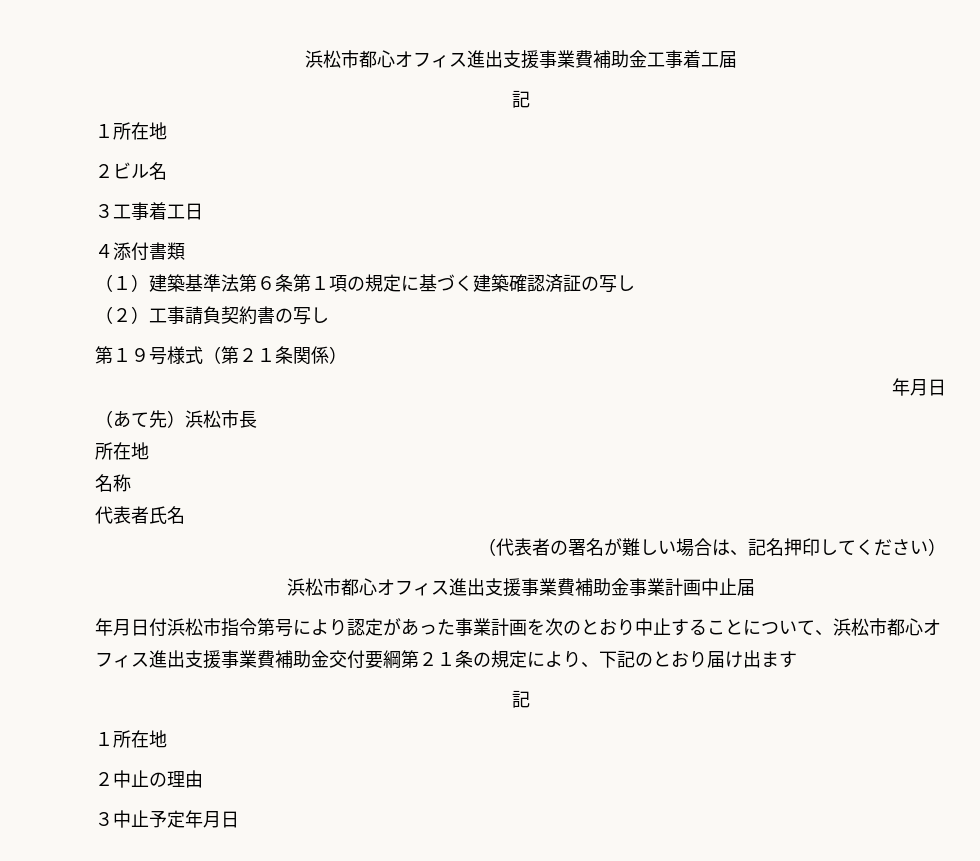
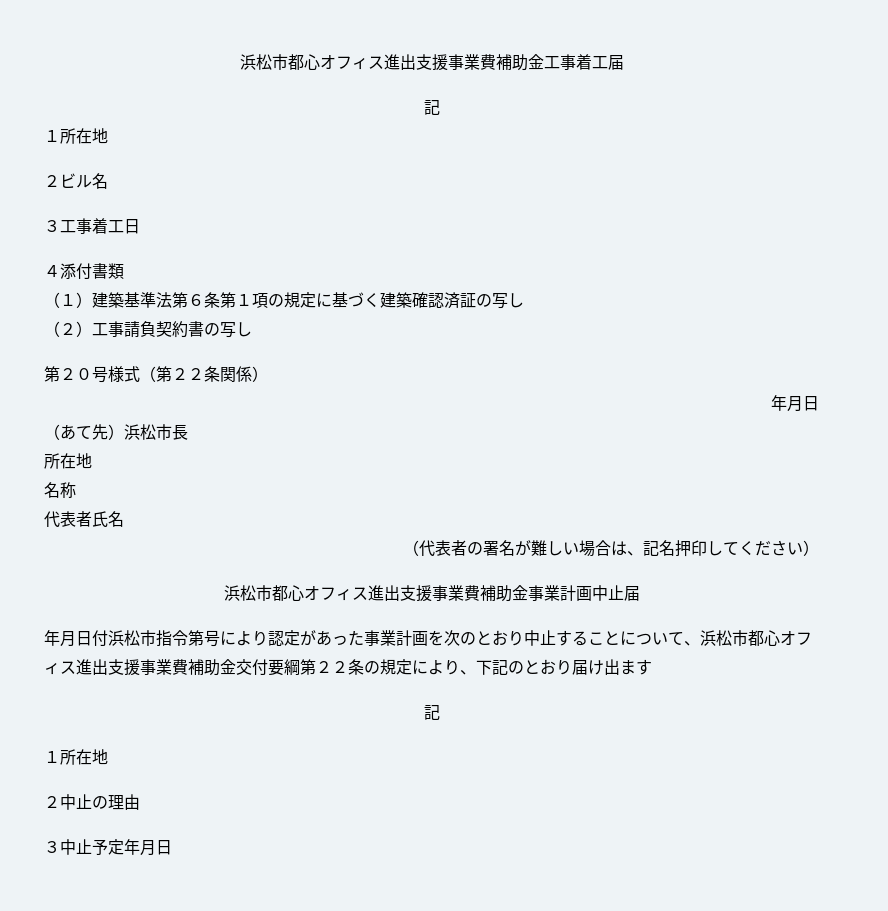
- 第１９号様式（第２１条関係）
+ 第２０号様式（第２２条関係）
- 年月日付浜松市指令第号により認定があった事業計画を次のとおり中止することについて、浜松市都心オフィス進出支援事業費補助金交付要綱第２１条の規定により、下記のとおり届け出ます
+ 年月日付浜松市指令第号により認定があった事業計画を次のとおり中止することについて、浜松市都心オフィス進出支援事業費補助金交付要綱第２２条の規定により、下記のとおり届け出ます

